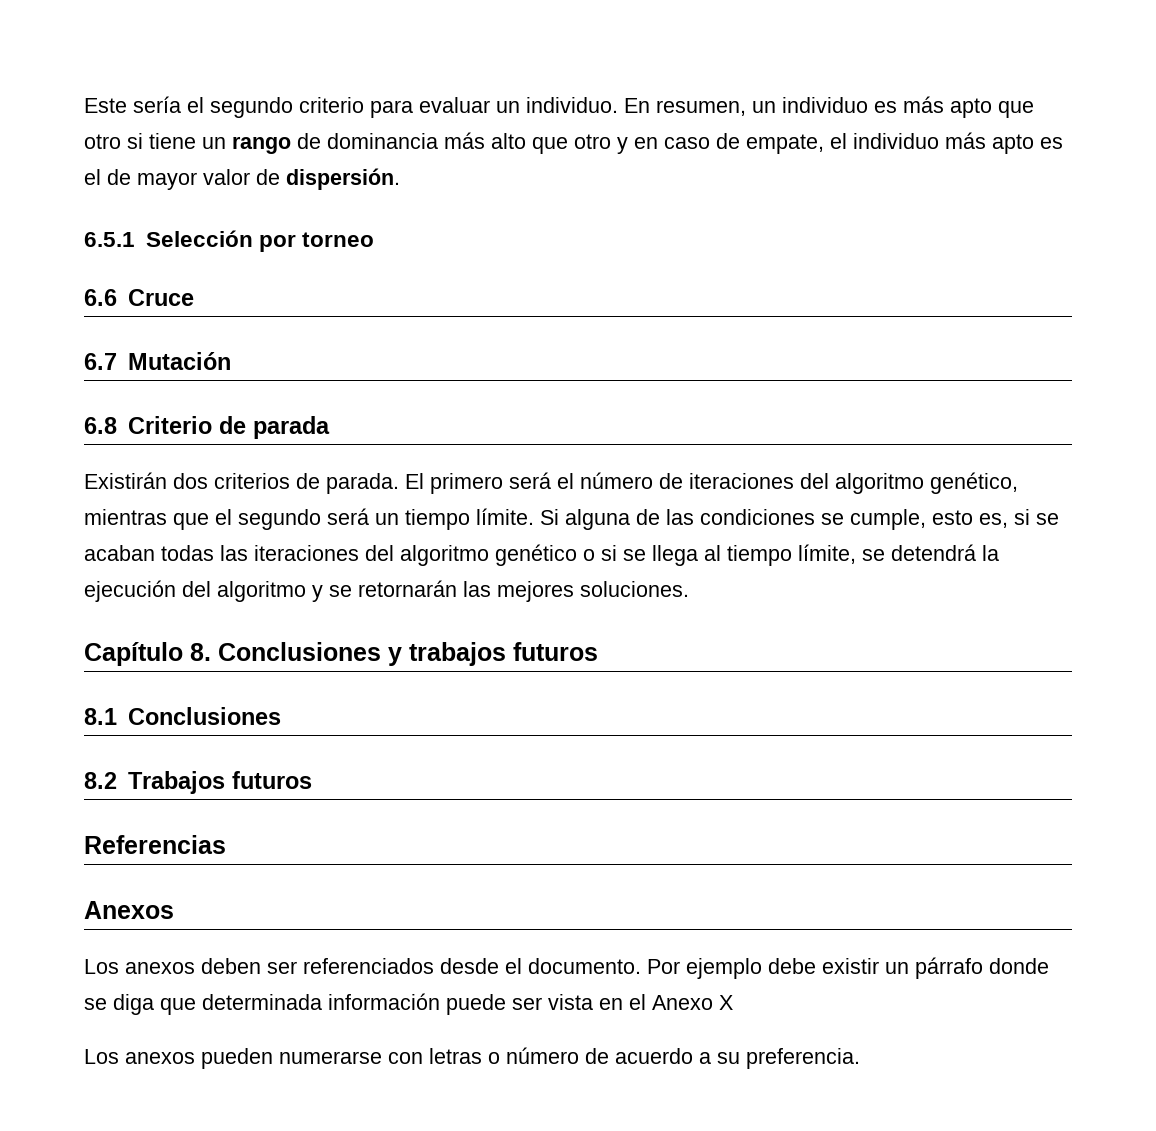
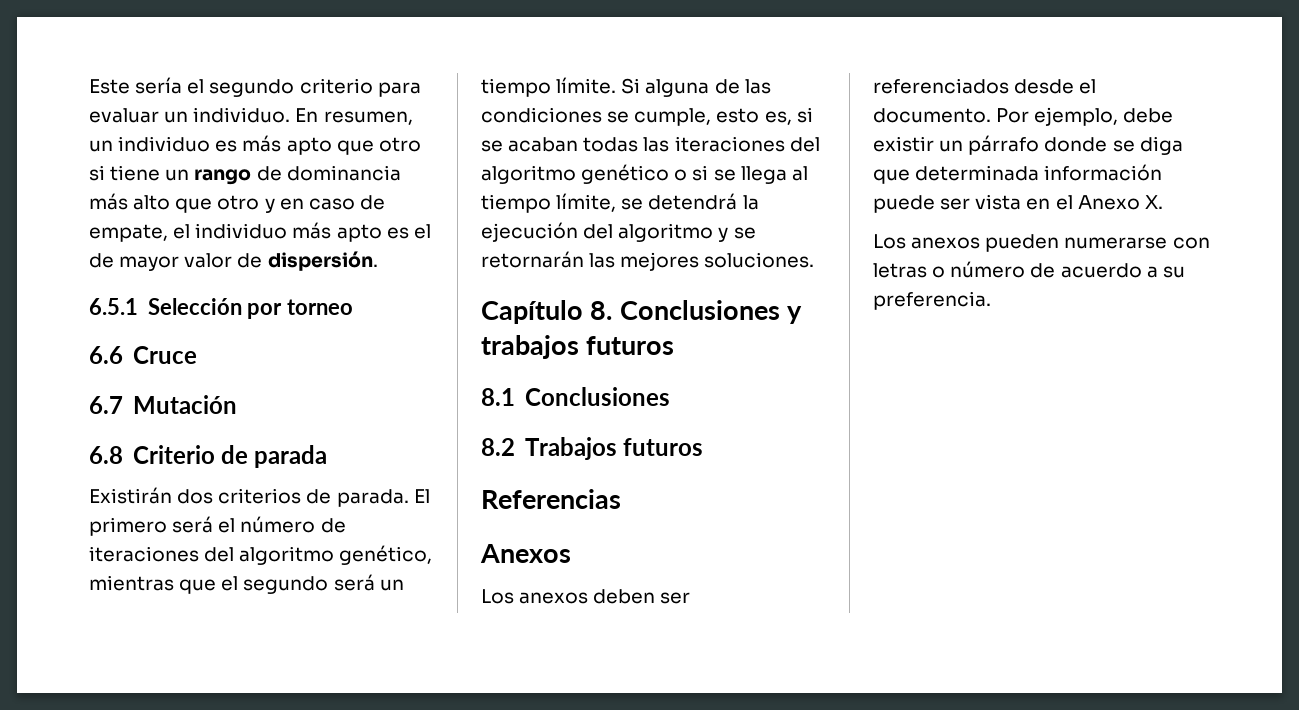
- Por ejemplo debe existir un párrafo donde se diga que determinada información puede ser vista en el Anexo X
+ Por ejemplo, debe existir un párrafo donde se diga que determinada información puede ser vista en el Anexo X.

